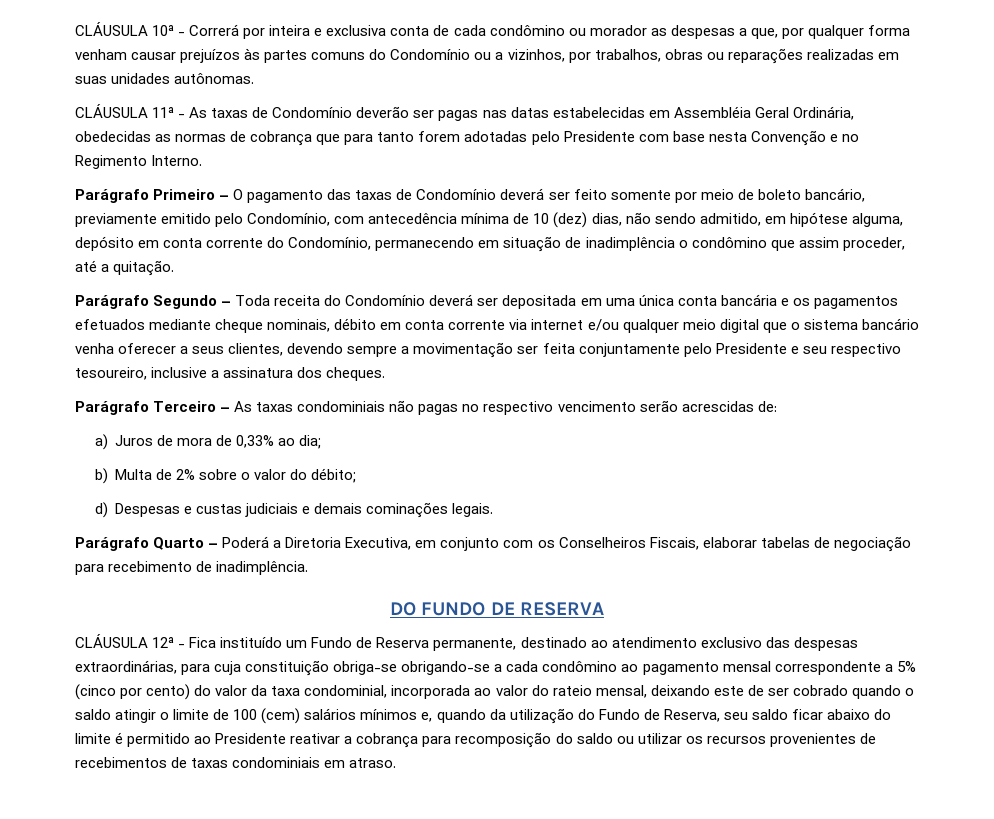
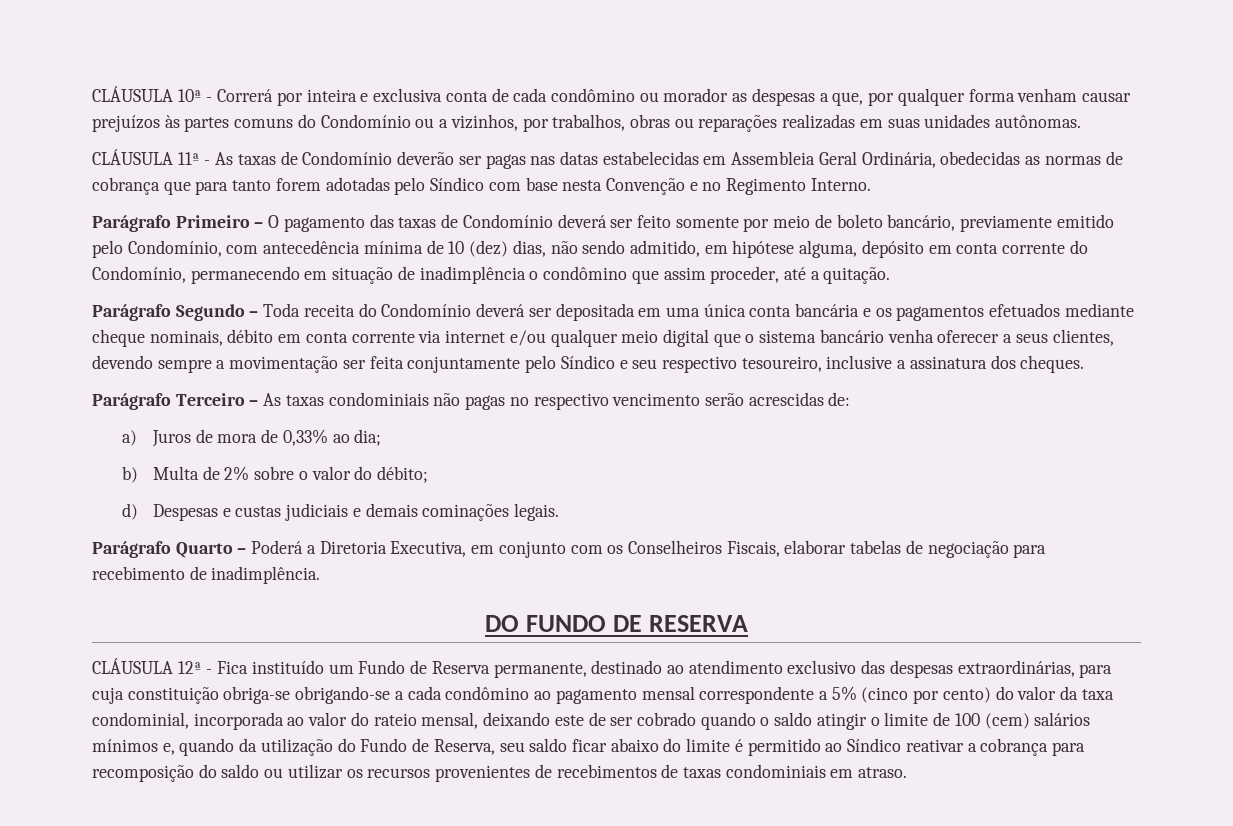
- CLÁUSULA 11ª - As taxas de Condomínio deverão ser pagas nas datas estabelecidas em Assembléia Geral Ordinária, obedecidas as normas de cobrança que para tanto forem adotadas pelo Presidente com base nesta Convenção e no Regimento Interno.
+ CLÁUSULA 11ª - As taxas de Condomínio deverão ser pagas nas datas estabelecidas em Assembleia Geral Ordinária, obedecidas as normas de cobrança que para tanto forem adotadas pelo Síndico com base nesta Convenção e no Regimento Interno.
- Parágrafo Segundo – Toda receita do Condomínio deverá ser depositada em uma única conta bancária e os pagamentos efetuados mediante cheque nominais, débito em conta corrente via internet e/ou qualquer meio digital que o sistema bancário venha oferecer a seus clientes, devendo sempre a movimentação ser feita conjuntamente pelo Presidente e seu respectivo tesoureiro, inclusive a assinatura dos cheques.
+ Parágrafo Segundo – Toda receita do Condomínio deverá ser depositada em uma única conta bancária e os pagamentos efetuados mediante cheque nominais, débito em conta corrente via internet e/ou qualquer meio digital que o sistema bancário venha oferecer a seus clientes, devendo sempre a movimentação ser feita conjuntamente pelo Síndico e seu respectivo tesoureiro, inclusive a assinatura dos cheques.
- CLÁUSULA 12ª - Fica instituído um Fundo de Reserva permanente, destinado ao atendimento exclusivo das despesas extraordinárias, para cuja constituição obriga-se obrigando-se a cada condômino ao pagamento mensal correspondente a 5% (cinco por cento) do valor da taxa condominial, incorporada ao valor do rateio mensal, deixando este de ser cobrado quando o saldo atingir o limite de 100 (cem) salários mínimos e, quando da utilização do Fundo de Reserva, seu saldo ficar abaixo do limite é permitido ao Presidente reativar a cobrança para recomposição do saldo ou utilizar os recursos provenientes de recebimentos de taxas condominiais em atraso.
+ CLÁUSULA 12ª - Fica instituído um Fundo de Reserva permanente, destinado ao atendimento exclusivo das despesas extraordinárias, para cuja constituição obriga-se obrigando-se a cada condômino ao pagamento mensal correspondente a 5% (cinco por cento) do valor da taxa condominial, incorporada ao valor do rateio mensal, deixando este de ser cobrado quando o saldo atingir o limite de 100 (cem) salários mínimos e, quando da utilização do Fundo de Reserva, seu saldo ficar abaixo do limite é permitido ao Síndico reativar a cobrança para recomposição do saldo ou utilizar os recursos provenientes de recebimentos de taxas condominiais em atraso.

